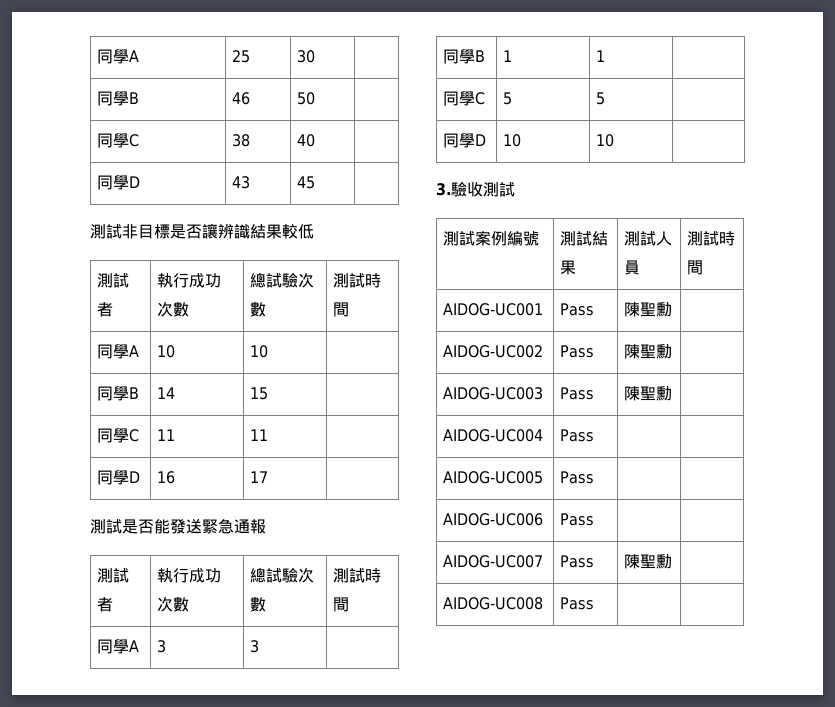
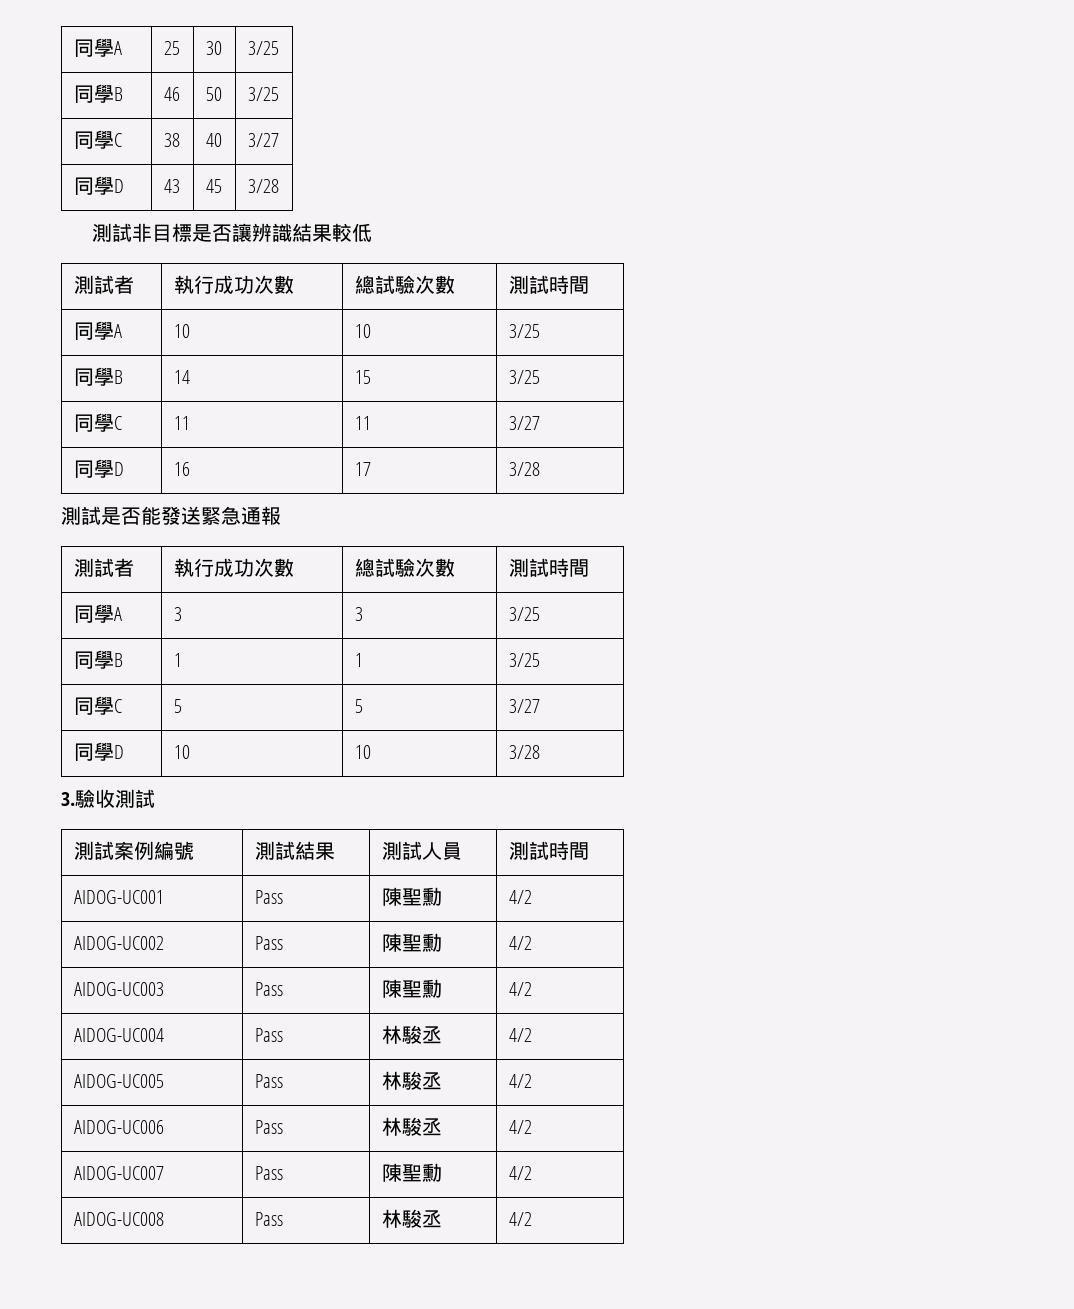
- 同學A | 25 | 30 |
+ 同學A | 25 | 30 | 3/25
- 同學B | 46 | 50 |
+ 同學B | 46 | 50 | 3/25
- 同學C | 38 | 40 |
+ 同學C | 38 | 40 | 3/27
- 同學D | 43 | 45 |
+ 同學D | 43 | 45 | 3/28
- 同學A | 10 | 10 |
+ 同學A | 10 | 10 | 3/25
- 同學B | 14 | 15 |
+ 同學B | 14 | 15 | 3/25
- 同學C | 11 | 11 |
+ 同學C | 11 | 11 | 3/27
- 同學D | 16 | 17 |
+ 同學D | 16 | 17 | 3/28
- 同學A | 3 | 3 |
+ 同學A | 3 | 3 | 3/25
- 同學B | 1 | 1 |
+ 同學B | 1 | 1 | 3/25
- 同學C | 5 | 5 |
+ 同學C | 5 | 5 | 3/27
- 同學D | 10 | 10 |
+ 同學D | 10 | 10 | 3/28
- AIDOG-UC001 | Pass | 陳聖勳 |
+ AIDOG-UC001 | Pass | 陳聖勳 | 4/2
- AIDOG-UC002 | Pass | 陳聖勳 |
+ AIDOG-UC002 | Pass | 陳聖勳 | 4/2
- AIDOG-UC003 | Pass | 陳聖勳 |
+ AIDOG-UC003 | Pass | 陳聖勳 | 4/2
- AIDOG-UC004 | Pass | |
+ AIDOG-UC004 | Pass | 林駿丞 | 4/2
- AIDOG-UC005 | Pass | |
+ AIDOG-UC005 | Pass | 林駿丞 | 4/2
- AIDOG-UC006 | Pass | |
+ AIDOG-UC006 | Pass | 林駿丞 | 4/2
- AIDOG-UC007 | Pass | 陳聖勳 |
+ AIDOG-UC007 | Pass | 陳聖勳 | 4/2
- AIDOG-UC008 | Pass | |
+ AIDOG-UC008 | Pass | 林駿丞 | 4/2

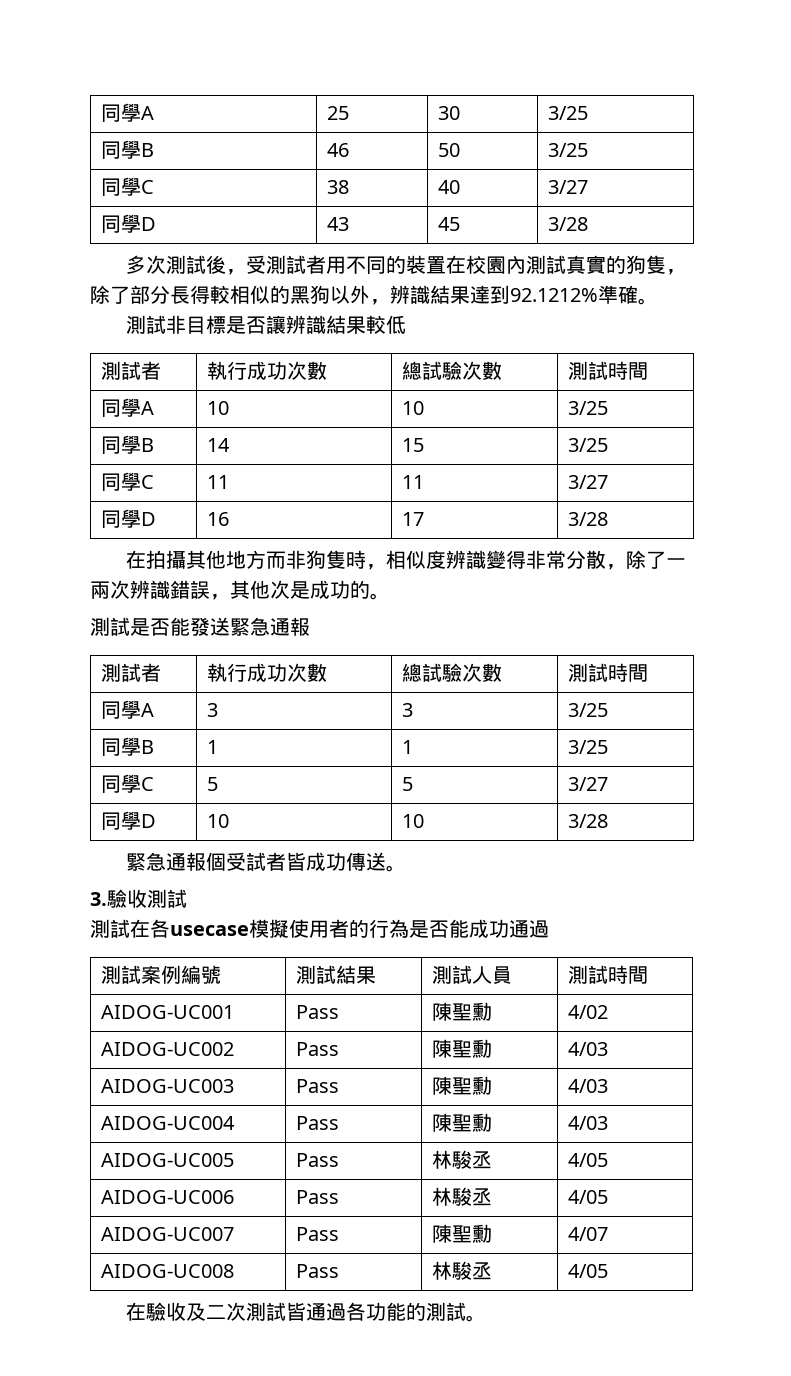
+ 多次測試後，受測試者用不同的裝置在校園內測試真實的狗隻，除了部分長得較相似的黑狗以外，辨識結果達到92.1212%準確。
+ 在拍攝其他地方而非狗隻時，相似度辨識變得非常分散，除了一兩次辨識錯誤，其他次是成功的。
+ 緊急通報個受試者皆成功傳送。
  3.驗收測試
+ 測試在各usecase模擬使用者的行為是否能成功通過
- AIDOG-UC001 | Pass | 陳聖勳 | 4/2
+ AIDOG-UC001 | Pass | 陳聖勳 | 4/02
- AIDOG-UC002 | Pass | 陳聖勳 | 4/2
+ AIDOG-UC002 | Pass | 陳聖勳 | 4/03
- AIDOG-UC003 | Pass | 陳聖勳 | 4/2
+ AIDOG-UC003 | Pass | 陳聖勳 | 4/03
- AIDOG-UC004 | Pass | 林駿丞 | 4/2
+ AIDOG-UC004 | Pass | 陳聖勳 | 4/03
- AIDOG-UC005 | Pass | 林駿丞 | 4/2
+ AIDOG-UC005 | Pass | 林駿丞 | 4/05
- AIDOG-UC006 | Pass | 林駿丞 | 4/2
+ AIDOG-UC006 | Pass | 林駿丞 | 4/05
- AIDOG-UC007 | Pass | 陳聖勳 | 4/2
+ AIDOG-UC007 | Pass | 陳聖勳 | 4/07
- AIDOG-UC008 | Pass | 林駿丞 | 4/2
+ AIDOG-UC008 | Pass | 林駿丞 | 4/05
+ 在驗收及二次測試皆通過各功能的測試。

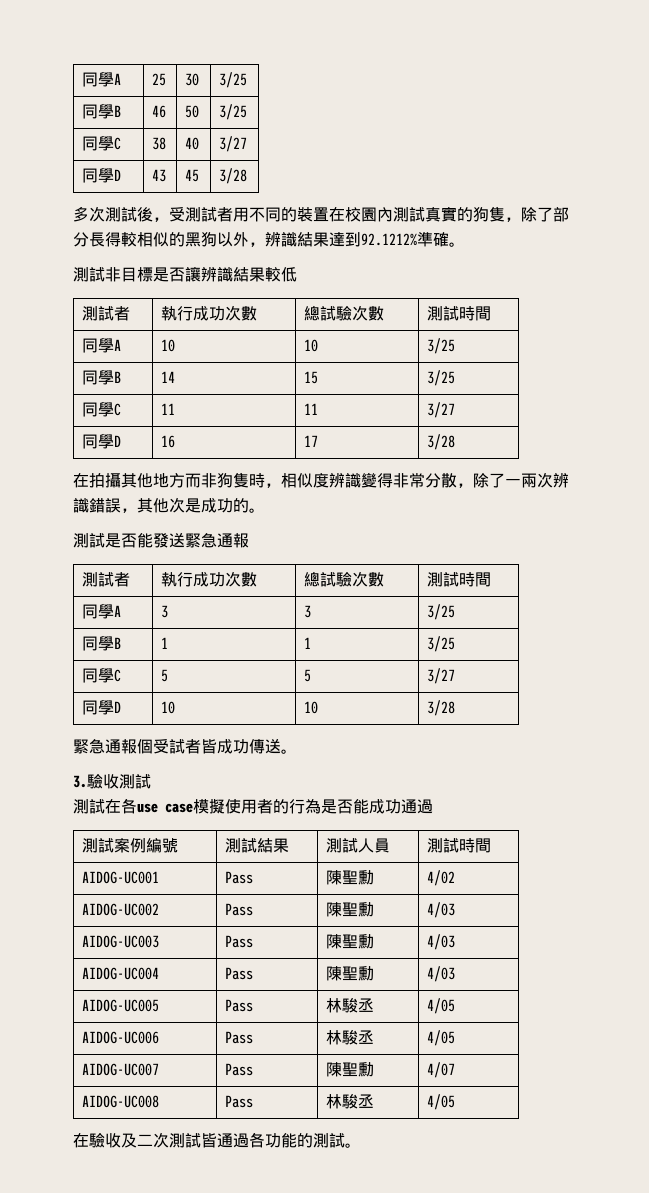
- 測試在各usecase模擬使用者的行為是否能成功通過
+ 測試在各use case模擬使用者的行為是否能成功通過

